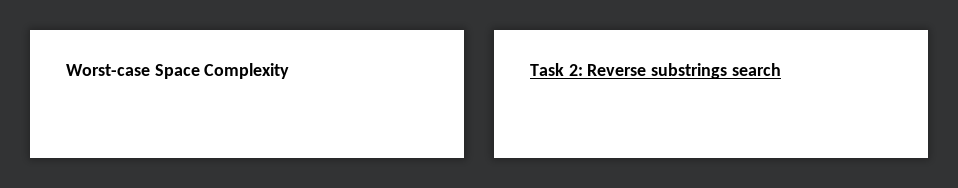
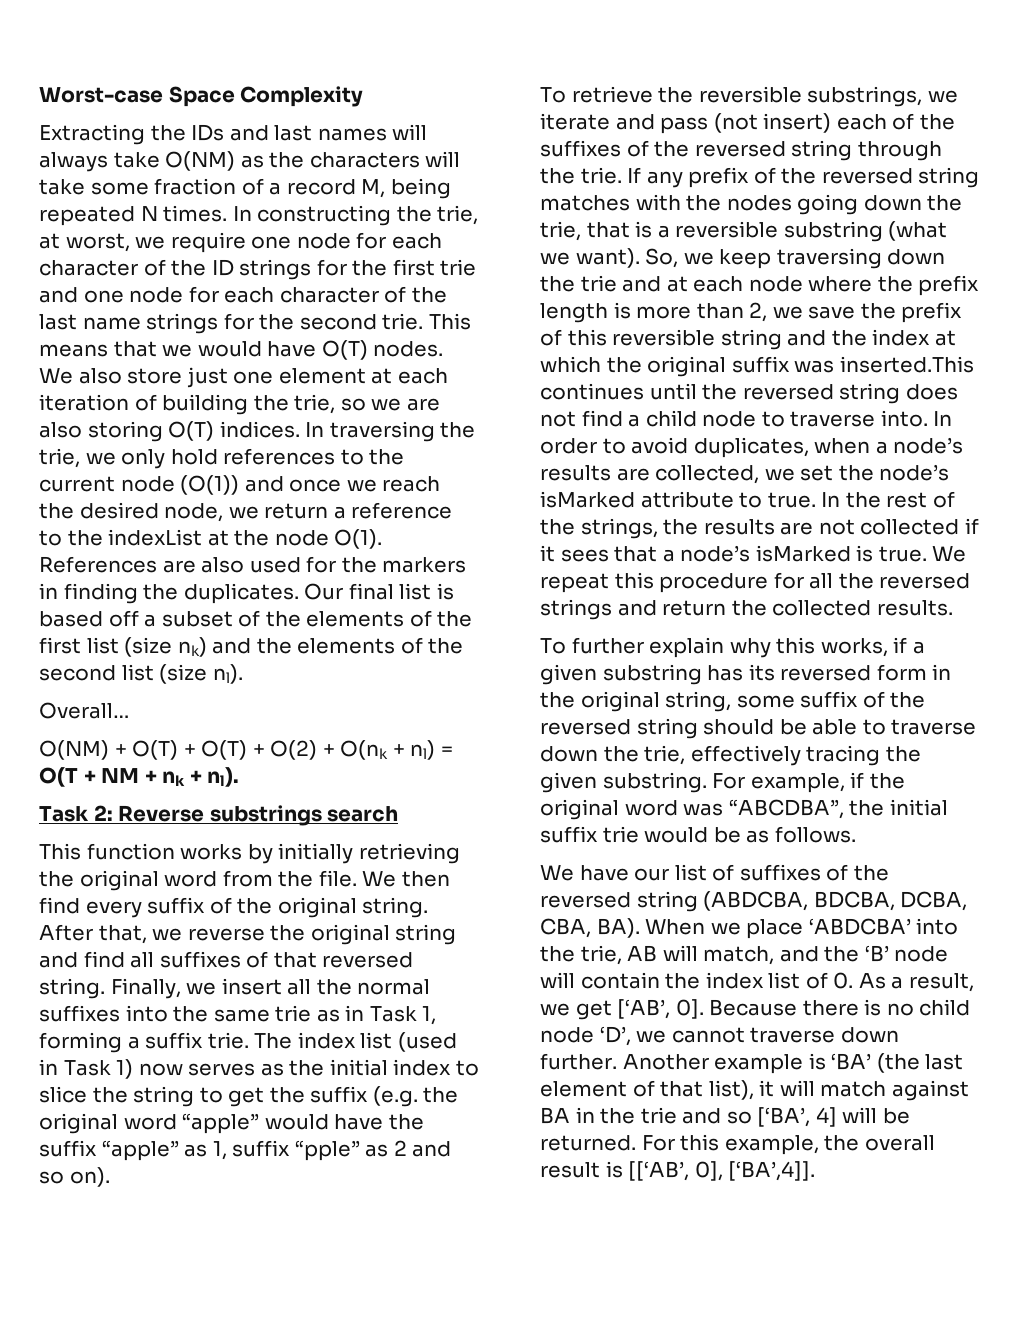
+ Extracting the IDs and last names will always take O(NM) as the characters will take some fraction of a record M, being repeated N times. In constructing the trie, at worst, we require one node for each character of the ID strings for the first trie and one node for each character of the last name strings for the second trie. This means that we would have O(T) nodes. We also store just one element at each iteration of building the trie, so we are also storing O(T) indices. In traversing the trie, we only hold references to the current node (O(1)) and once we reach the desired node, we return a reference to the indexList at the node O(1). References are also used for the markers in finding the duplicates. Our final list is based off a subset of the elements of the first list (size nk) and the elements of the second list (size nl).
+ Overall…
+ O(NM) + O(T) + O(T) + O(2) + O(nk + nl) = O(T + NM + nk + nl).
+ This function works by initially retrieving the original word from the file. We then find every suffix of the original string. After that, we reverse the original string and find all suffixes of that reversed string. Finally, we insert all the normal suffixes into the same trie as in Task 1, forming a suffix trie. The index list (used in Task 1) now serves as the initial index to slice the string to get the suffix (e.g. the original word “apple” would have the suffix “apple” as 1, suffix “pple” as 2 and so on).
+ To retrieve the reversible substrings, we iterate and pass (not insert) each of the suffixes of the reversed string through the trie. If any prefix of the reversed string matches with the nodes going down the trie, that is a reversible substring (what we want). So, we keep traversing down the trie and at each node where the prefix length is more than 2, we save the prefix of this reversible string and the index at which the original suffix was inserted.This continues until the reversed string does not find a child node to traverse into. In order to avoid duplicates, when a node’s results are collected, we set the node’s isMarked attribute to true. In the rest of the strings, the results are not collected if it sees that a node’s isMarked is true. We repeat this procedure for all the reversed strings and return the collected results.
+ To further explain why this works, if a given substring has its reversed form in the original string, some suffix of the reversed string should be able to traverse down the trie, effectively tracing the given substring. For example, if the original word was “ABCDBA”, the initial suffix trie would be as follows.
+ We have our list of suffixes of the reversed string (ABDCBA, BDCBA, DCBA, CBA, BA). When we place ‘ABDCBA’ into the trie, AB will match, and the ‘B’ node will contain the index list of 0. As a result, we get [‘AB’, 0]. Because there is no child node ‘D’, we cannot traverse down further. Another example is ‘BA’ (the last element of that list), it will match against BA in the trie and so [‘BA’, 4] will be returned. For this example, the overall result is [[‘AB’, 0], [‘BA’,4]].

